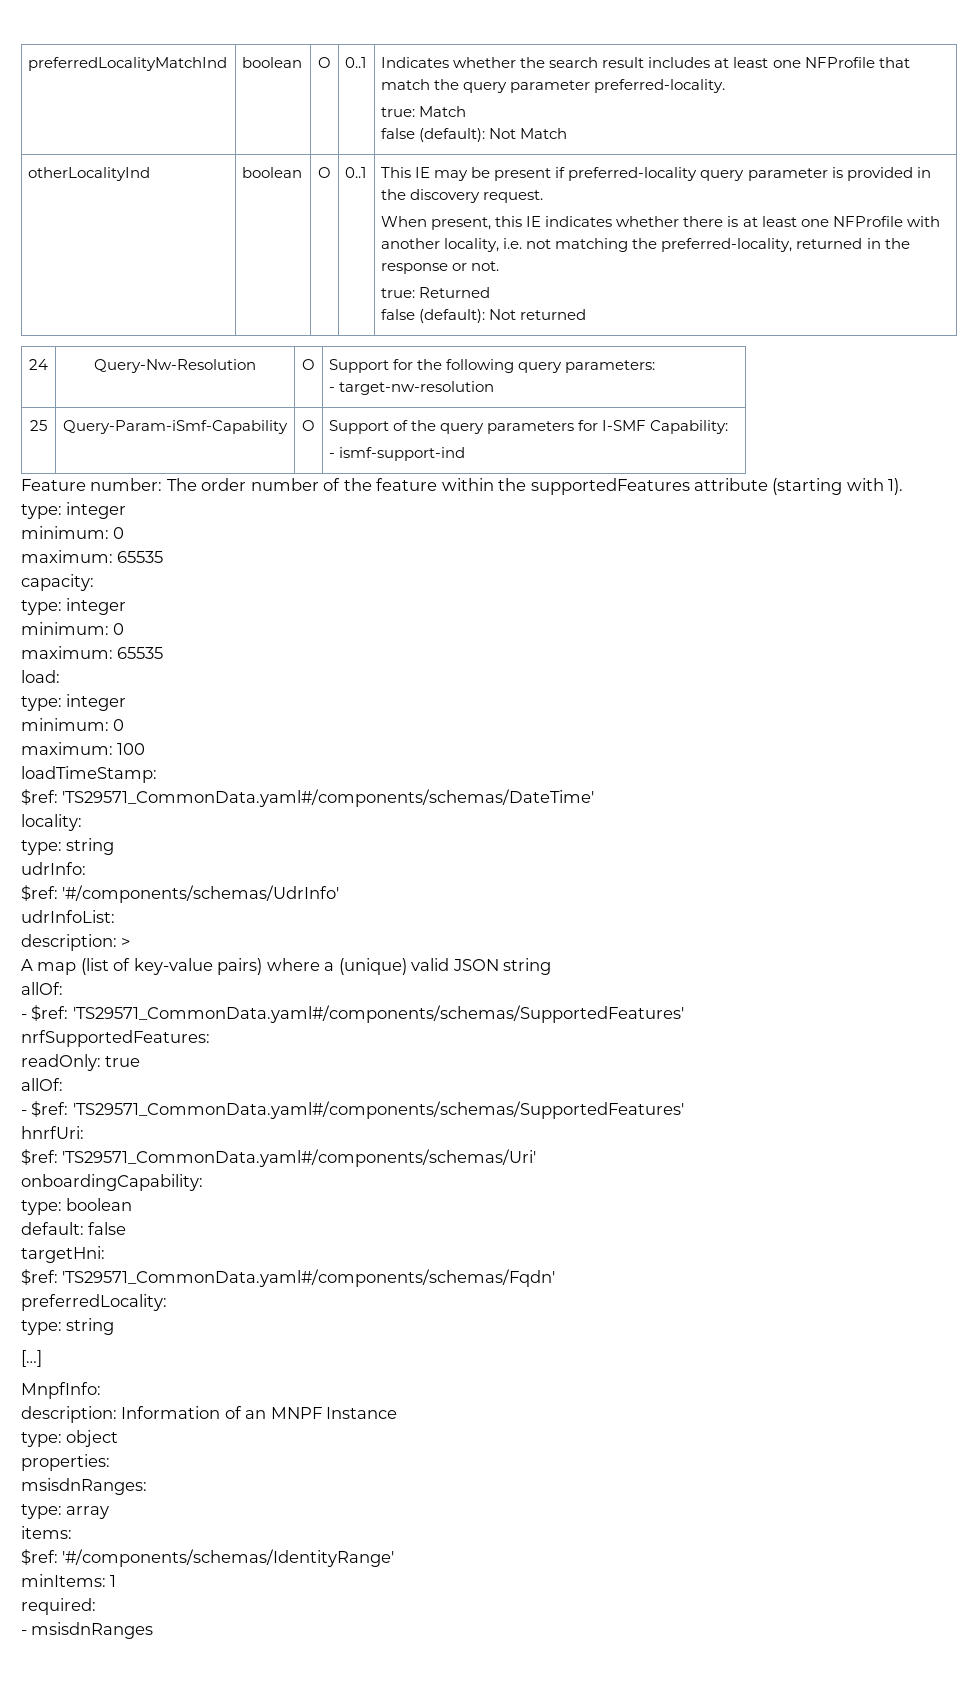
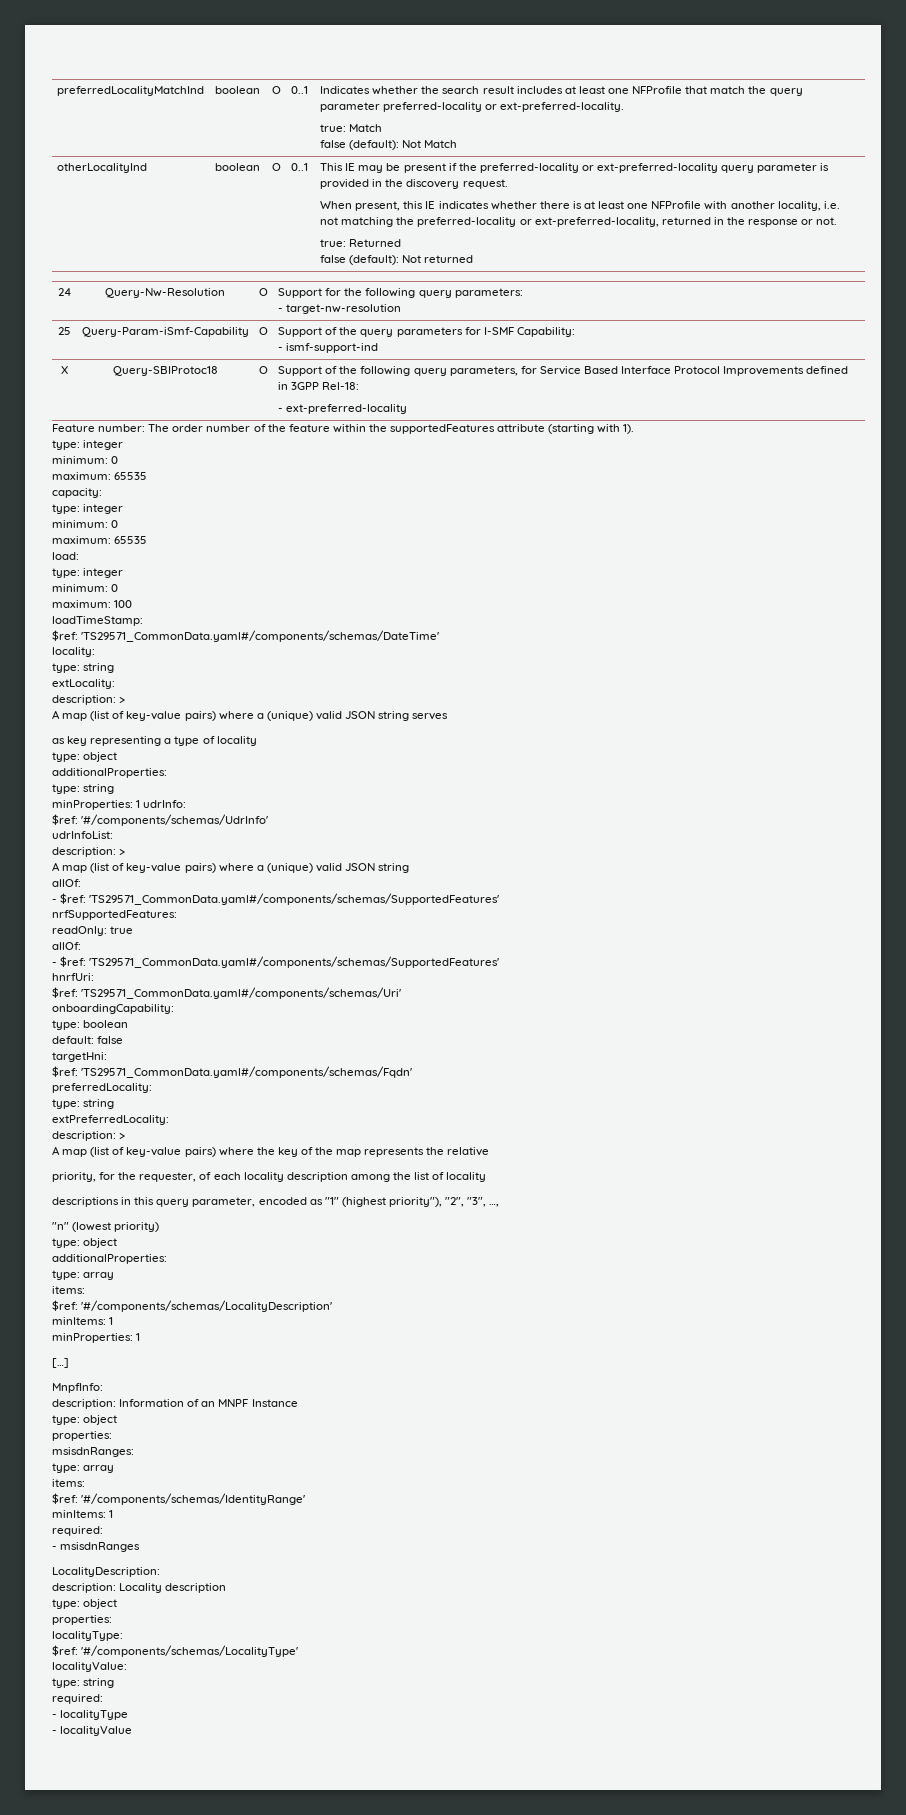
- preferredLocalityMatchInd | boolean | O | 0..1 | Indicates whether the search result includes at least one NFProfile that match the query parameter preferred-locality.
+ preferredLocalityMatchInd | boolean | O | 0..1 | Indicates whether the search result includes at least one NFProfile that match the query parameter preferred-locality or ext-preferred-locality.
- This IE may be present if preferred-locality query parameter is provided in the discovery request.
+ This IE may be present if the preferred-locality or ext-preferred-locality query parameter is provided in the discovery request.
- When present, this IE indicates whether there is at least one NFProfile with another locality, i.e. not matching the preferred-locality, returned in the response or not.
+ When present, this IE indicates whether there is at least one NFProfile with another locality, i.e. not matching the preferred-locality or ext-preferred-locality, returned in the response or not.
+ X | Query-SBIProtoc18 | O | Support of the following query parameters, for Service Based Interface Protocol Improvements defined in 3GPP Rel-18:
+ - ext-preferred-locality
- udrInfo:
+ extLocality:
+ description: >
+ A map (list of key-value pairs) where a (unique) valid JSON string serves
+ as key representing a type of locality
+ type: object
+ additionalProperties:
+ type: string
+ minProperties: 1 udrInfo:
+ extPreferredLocality:
+ description: >
+ A map (list of key-value pairs) where the key of the map represents the relative
+ priority, for the requester, of each locality description among the list of locality
+ descriptions in this query parameter, encoded as "1" (highest priority"), "2", "3", …,
+ "n" (lowest priority)
+ type: object
+ additionalProperties:
+ type: array
+ items:
+ $ref: '#/components/schemas/LocalityDescription'
+ minItems: 1
+ minProperties: 1
+ LocalityDescription:
+ description: Locality description
+ type: object
+ properties:
+ localityType:
+ $ref: '#/components/schemas/LocalityType'
+ localityValue:
+ type: string
+ required:
+ - localityType
+ - localityValue

